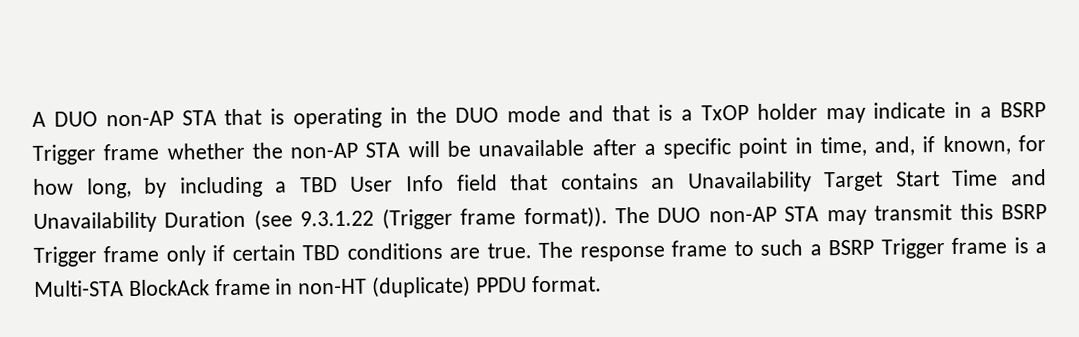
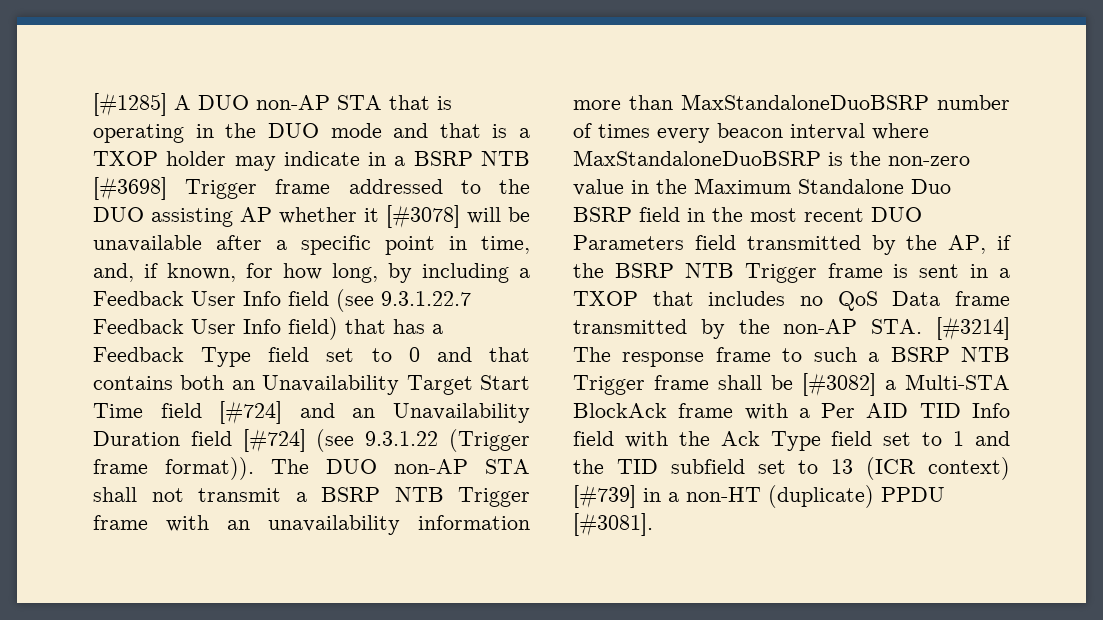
- A DUO non-AP STA that is operating in the DUO mode and that is a TxOP holder may indicate in a BSRP Trigger frame whether the non-AP STA will be unavailable after a specific point in time, and, if known, for how long, by including a TBD User Info field that contains an Unavailability Target Start Time and Unavailability Duration (see 9.3.1.22 (Trigger frame format)).
+ [#1285] A DUO non-AP STA that is operating in the DUO mode and that is a TXOP holder may indicate in a BSRP NTB [#3698] Trigger frame addressed to the DUO assisting AP whether it [#3078] will be unavailable after a specific point in time, and, if known, for how long, by including a Feedback User Info field (see 9.3.1.22.7 Feedback User Info field) that has a Feedback Type field set to 0 and that contains both an Unavailability Target Start Time field [#724] and an Unavailability Duration field [#724] (see 9.3.1.22 (Trigger frame format)).
- The DUO non-AP STA may transmit this BSRP Trigger frame only if certain TBD conditions are true. The response frame to such a BSRP Trigger frame is a Multi-STA BlockAck frame in non-HT (duplicate) PPDU format.
+ The DUO non-AP STA shall not transmit a BSRP NTB Trigger frame with an unavailability information more than MaxStandaloneDuoBSRP number of times every beacon interval where MaxStandaloneDuoBSRP is the non-zero value in the Maximum Standalone Duo BSRP field in the most recent DUO Parameters field transmitted by the AP, if the BSRP NTB Trigger frame is sent in a TXOP that includes no QoS Data frame transmitted by the non-AP STA. [#3214] The response frame to such a BSRP NTB Trigger frame shall be [#3082] a Multi-STA BlockAck frame with a Per AID TID Info field with the Ack Type field set to 1 and the TID subfield set to 13 (ICR context) [#739] in a non-HT (duplicate) PPDU [#3081].

